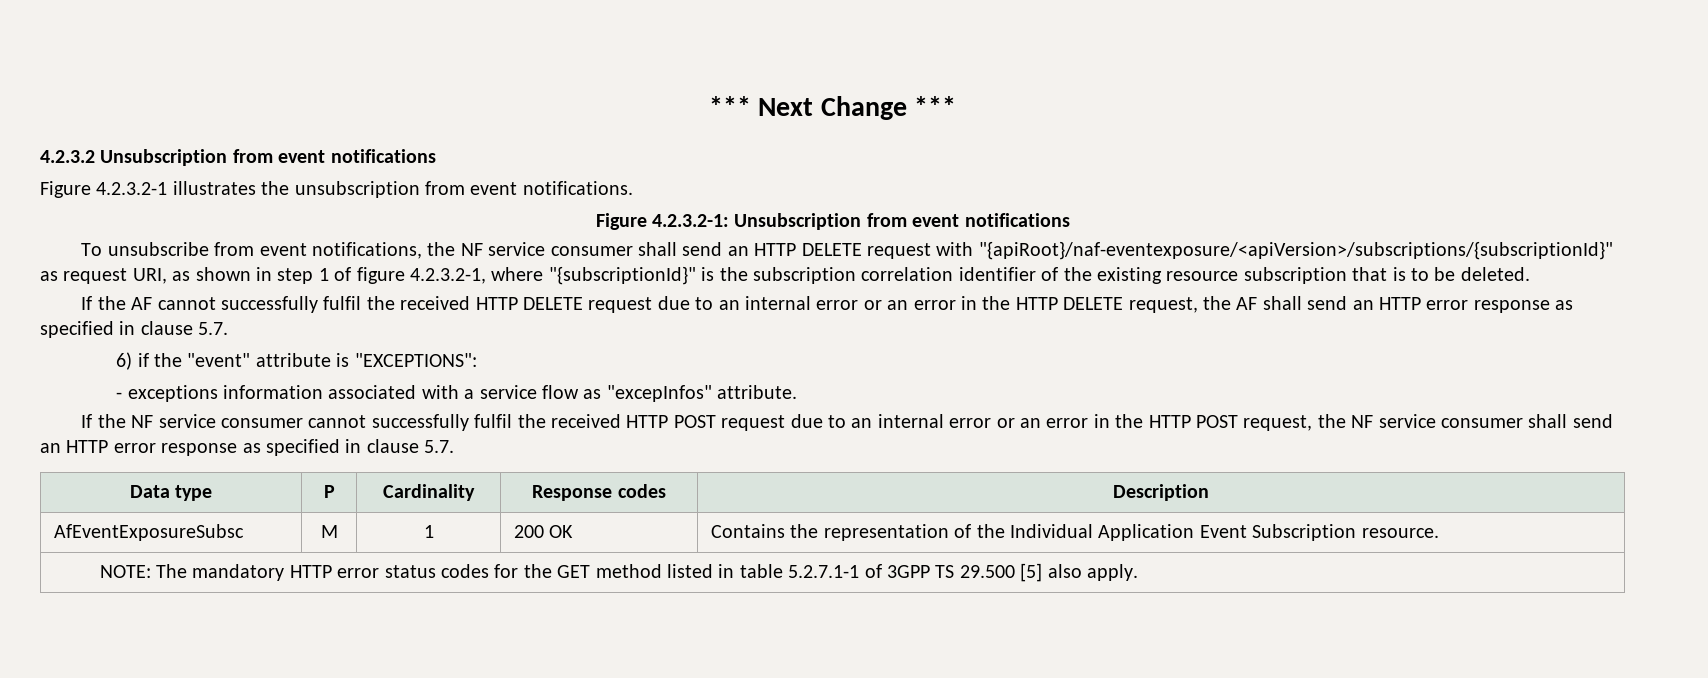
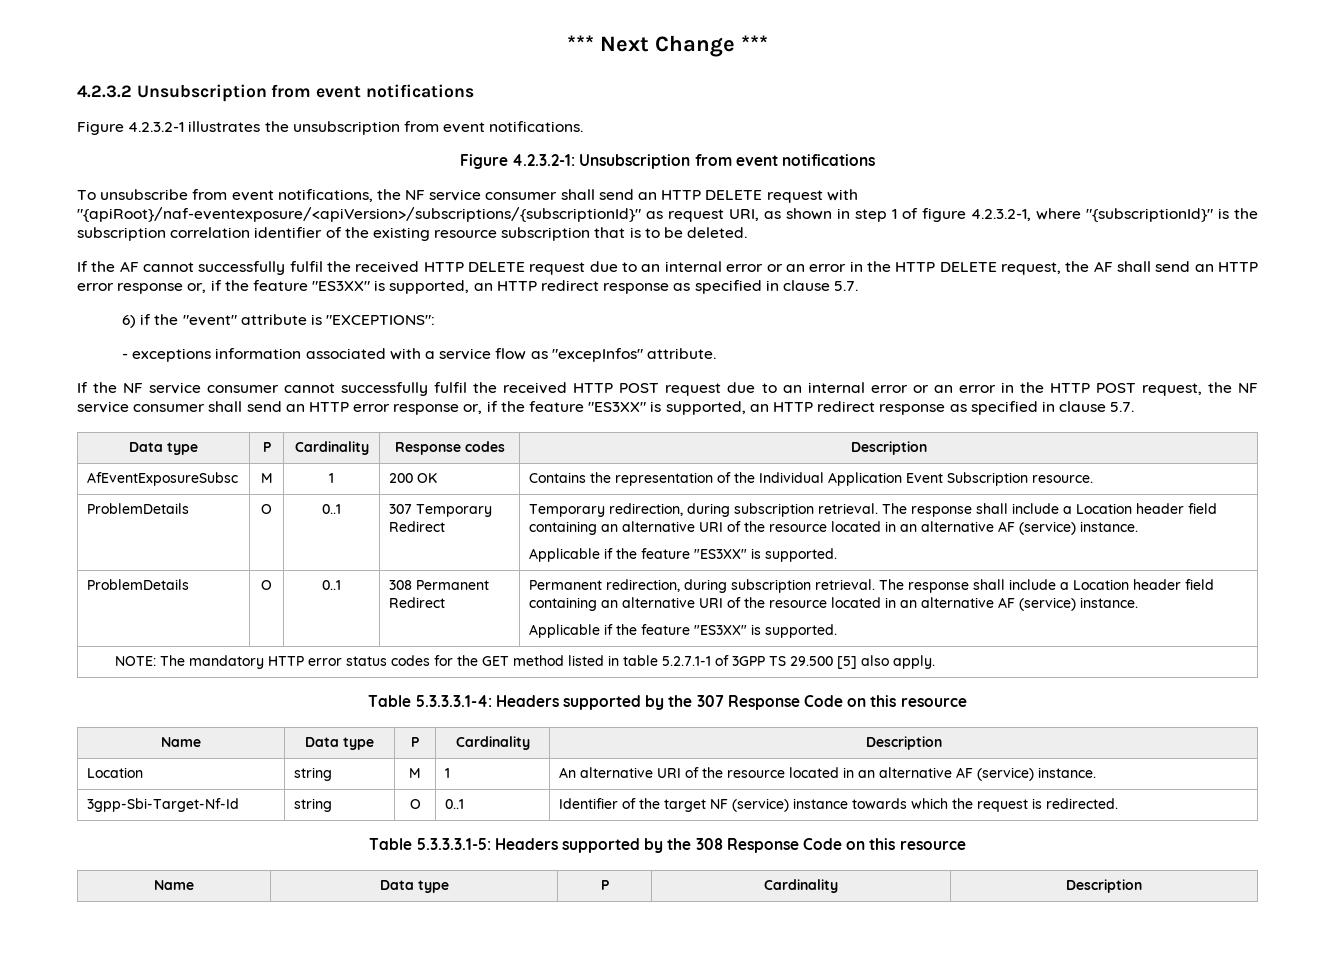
- If the AF cannot successfully fulfil the received HTTP DELETE request due to an internal error or an error in the HTTP DELETE request, the AF shall send an HTTP error response as specified in clause 5.7.
+ If the AF cannot successfully fulfil the received HTTP DELETE request due to an internal error or an error in the HTTP DELETE request, the AF shall send an HTTP error response or, if the feature "ES3XX" is supported, an HTTP redirect response as specified in clause 5.7.
- If the NF service consumer cannot successfully fulfil the received HTTP POST request due to an internal error or an error in the HTTP POST request, the NF service consumer shall send an HTTP error response as specified in clause 5.7.
+ If the NF service consumer cannot successfully fulfil the received HTTP POST request due to an internal error or an error in the HTTP POST request, the NF service consumer shall send an HTTP error response or, if the feature "ES3XX" is supported, an HTTP redirect response as specified in clause 5.7.
+ ProblemDetails | O | 0..1 | 307 Temporary Redirect | Temporary redirection, during subscription retrieval. The response shall include a Location header field containing an alternative URI of the resource located in an alternative AF (service) instance.
+ Applicable if the feature "ES3XX" is supported.
+ ProblemDetails | O | 0..1 | 308 Permanent Redirect | Permanent redirection, during subscription retrieval. The response shall include a Location header field containing an alternative URI of the resource located in an alternative AF (service) instance.
+ Applicable if the feature "ES3XX" is supported.
+ Table 5.3.3.3.1-4: Headers supported by the 307 Response Code on this resource
+ Name | Data type | P | Cardinality | Description
+ Location | string | M | 1 | An alternative URI of the resource located in an alternative AF (service) instance.
+ 3gpp-Sbi-Target-Nf-Id | string | O | 0..1 | Identifier of the target NF (service) instance towards which the request is redirected.
+ Table 5.3.3.3.1-5: Headers supported by the 308 Response Code on this resource
+ Name | Data type | P | Cardinality | Description

